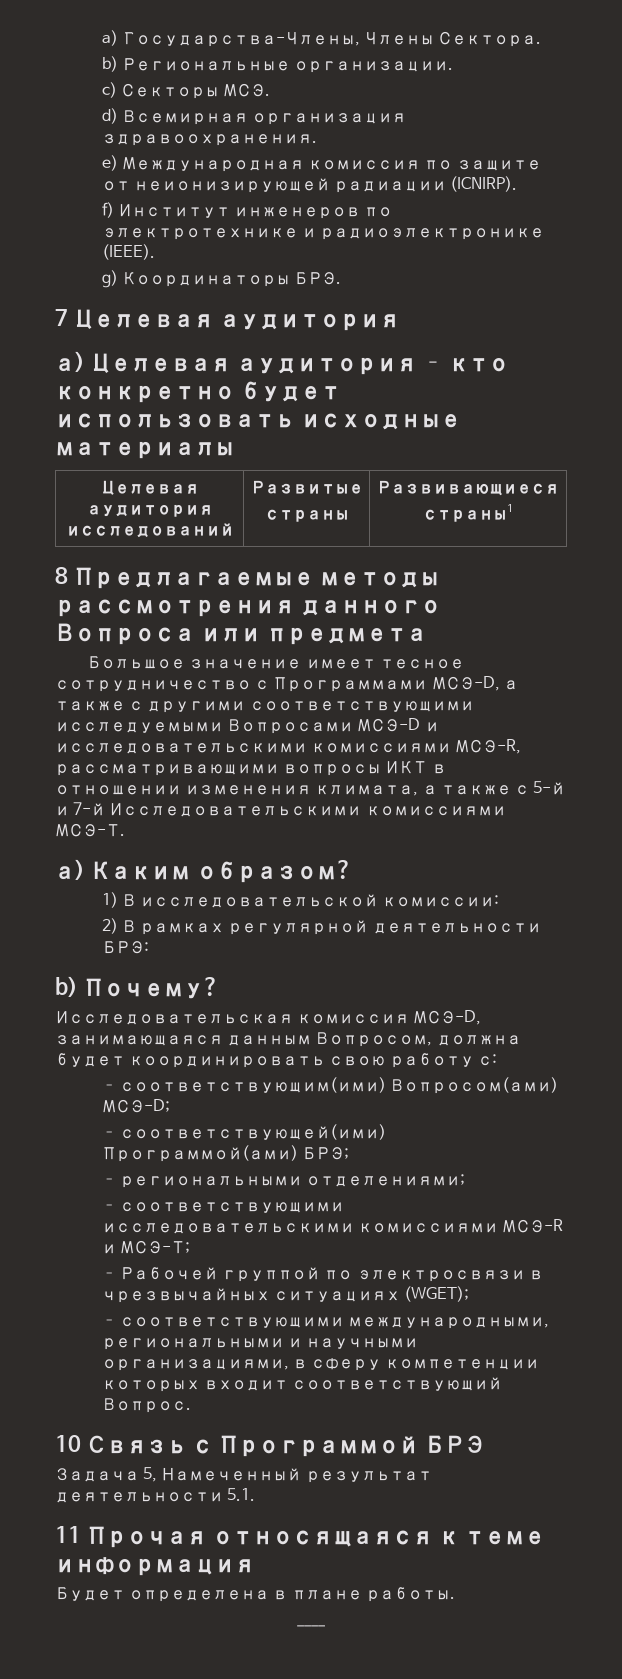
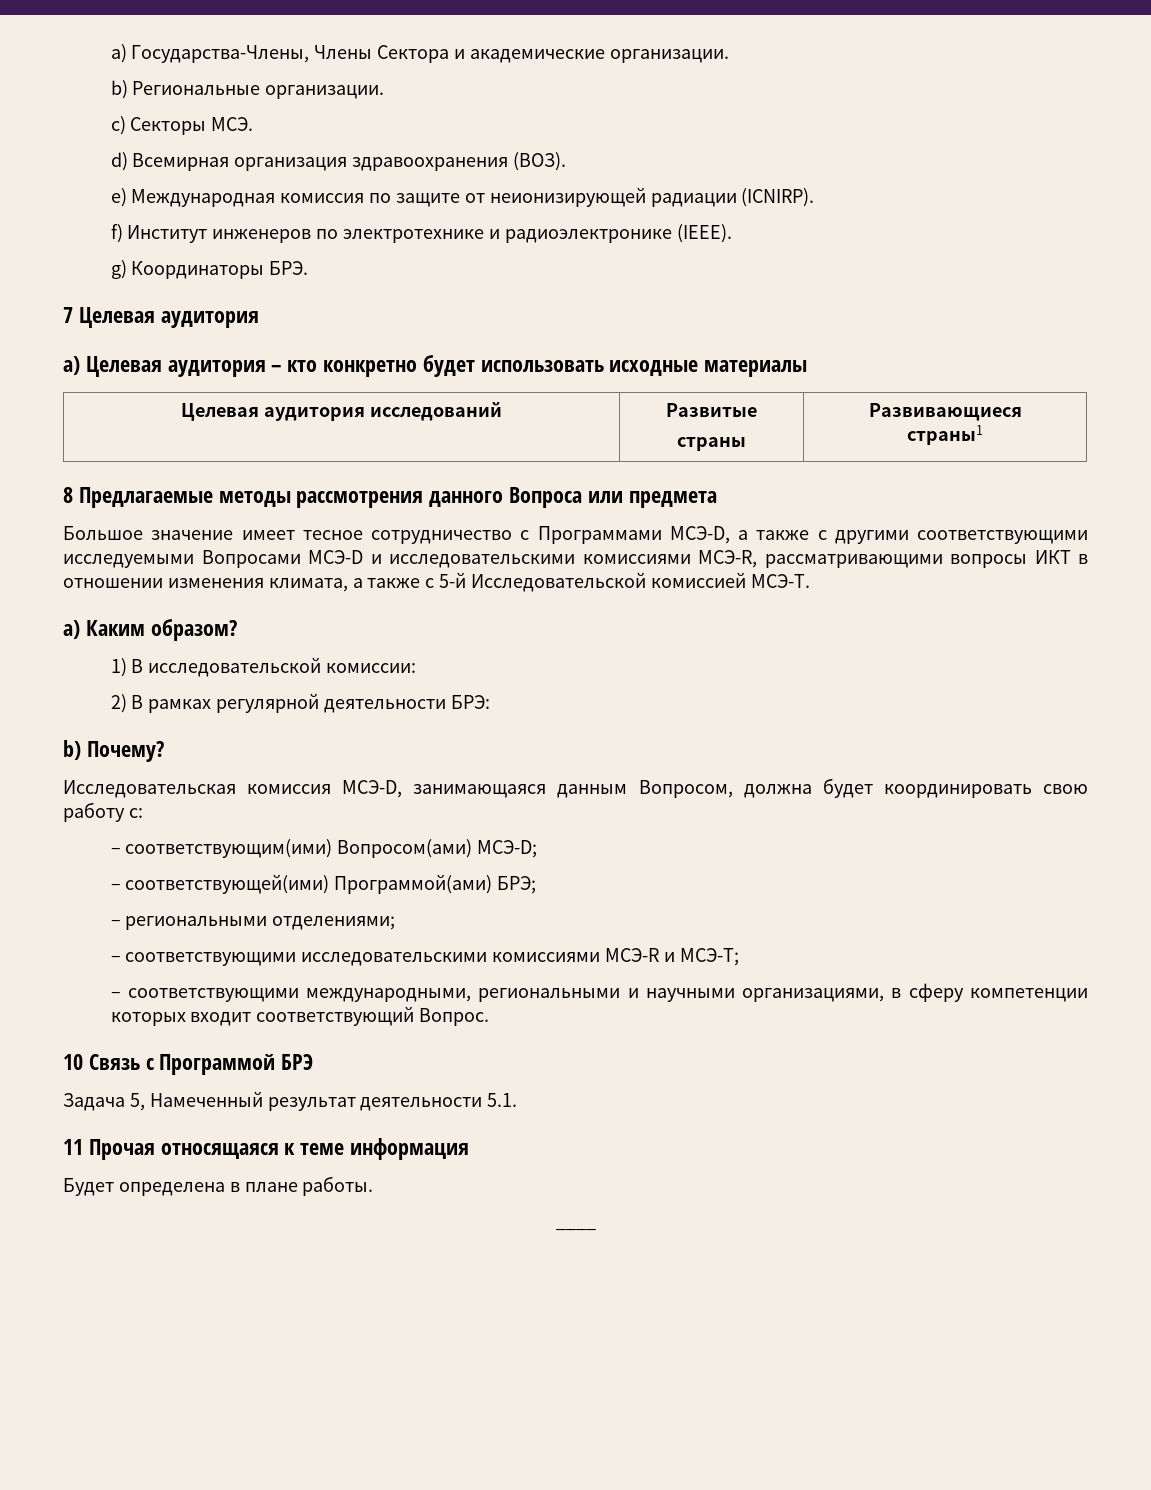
- a) Государства-Члены, Члены Сектора.
+ a) Государства-Члены, Члены Сектора и академические организации.
- d) Всемирная организация здравоохранения.
+ d) Всемирная организация здравоохранения (ВОЗ).
- Большое значение имеет тесное сотрудничество с Программами МСЭ-D, а также с другими соответствующими исследуемыми Вопросами МСЭ-D и исследовательскими комиссиями МСЭ-R, рассматривающими вопросы ИКТ в отношении изменения климата, а также с 5-й и 7-й Исследовательскими комиссиями МСЭ-Т.
+ Большое значение имеет тесное сотрудничество с Программами МСЭ-D, а также с другими соответствующими исследуемыми Вопросами МСЭ-D и исследовательскими комиссиями МСЭ-R, рассматривающими вопросы ИКТ в отношении изменения климата, а также с 5-й Исследовательской комиссией МСЭ-Т.
- – Рабочей группой по электросвязи в чрезвычайных ситуациях (WGET);

